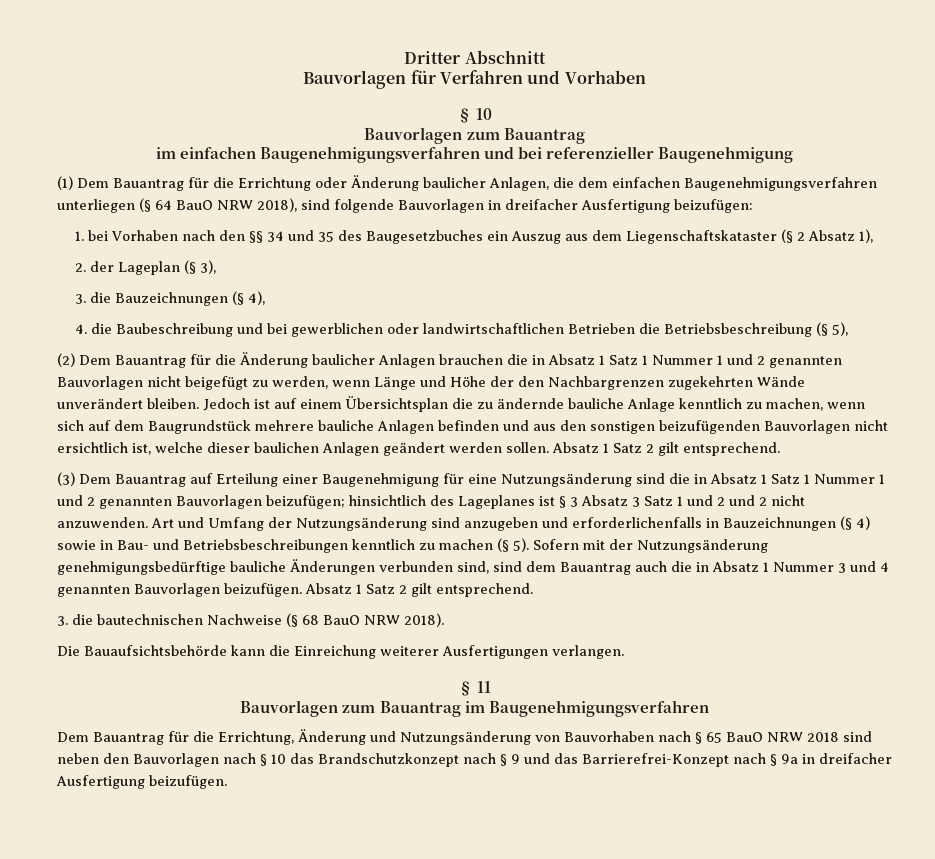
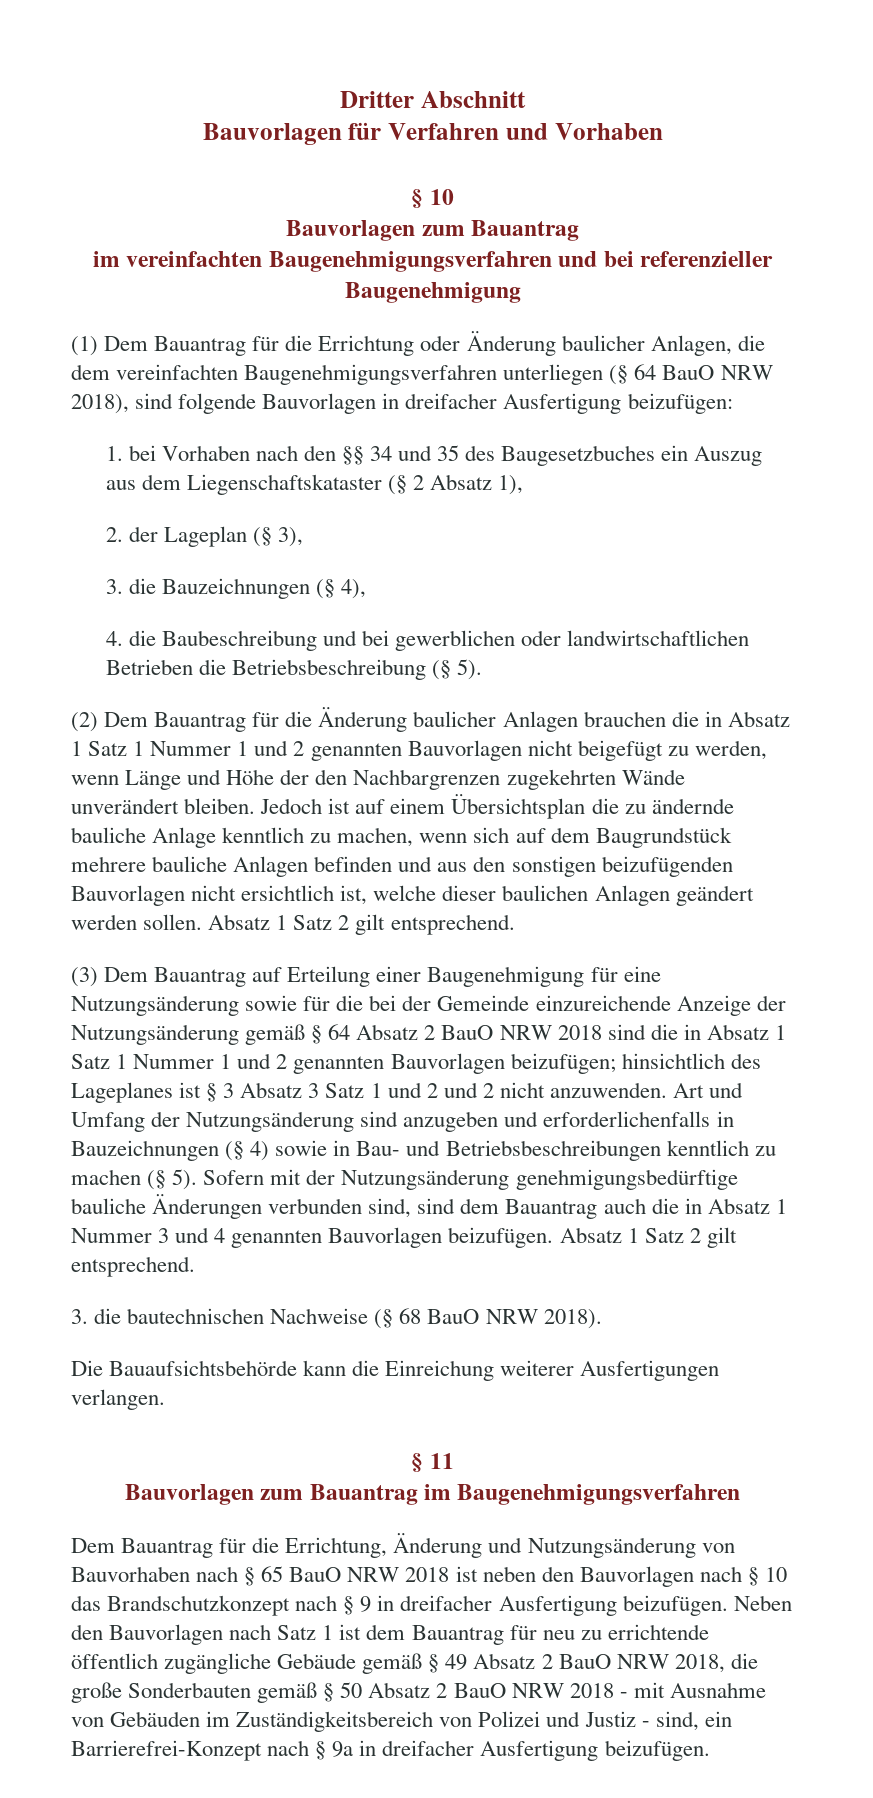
- im einfachen Baugenehmigungsverfahren und bei referenzieller Baugenehmigung
+ im vereinfachten Baugenehmigungsverfahren und bei referenzieller Baugenehmigung
- (1) Dem Bauantrag für die Errichtung oder Änderung baulicher Anlagen, die dem einfachen Baugenehmigungsverfahren unterliegen (§ 64 BauO NRW 2018), sind folgende Bauvorlagen in dreifacher Ausfertigung beizufügen:
+ (1) Dem Bauantrag für die Errichtung oder Änderung baulicher Anlagen, die dem vereinfachten Baugenehmigungsverfahren unterliegen (§ 64 BauO NRW 2018), sind folgende Bauvorlagen in dreifacher Ausfertigung beizufügen:
- 4. die Baubeschreibung und bei gewerblichen oder landwirtschaftlichen Betrieben die Betriebsbeschreibung (§ 5),
+ 4. die Baubeschreibung und bei gewerblichen oder landwirtschaftlichen Betrieben die Betriebsbeschreibung (§ 5).
- (3) Dem Bauantrag auf Erteilung einer Baugenehmigung für eine Nutzungsänderung sind die in Absatz 1 Satz 1 Nummer 1 und 2 genannten Bauvorlagen beizufügen; hinsichtlich des Lageplanes ist § 3 Absatz 3 Satz 1 und 2 und 2 nicht anzuwenden.
+ (3) Dem Bauantrag auf Erteilung einer Baugenehmigung für eine Nutzungsänderung sowie für die bei der Gemeinde einzureichende Anzeige der Nutzungsänderung gemäß § 64 Absatz 2 BauO NRW 2018 sind die in Absatz 1 Satz 1 Nummer 1 und 2 genannten Bauvorlagen beizufügen; hinsichtlich des Lageplanes ist § 3 Absatz 3 Satz 1 und 2 und 2 nicht anzuwenden.
- Dem Bauantrag für die Errichtung, Änderung und Nutzungsänderung von Bauvorhaben nach § 65 BauO NRW 2018 sind neben den Bauvorlagen nach § 10 das Brandschutzkonzept nach § 9 und das Barrierefrei-Konzept nach § 9a in dreifacher Ausfertigung beizufügen.
+ Dem Bauantrag für die Errichtung, Änderung und Nutzungsänderung von Bauvorhaben nach § 65 BauO NRW 2018 ist neben den Bauvorlagen nach § 10 das Brandschutzkonzept nach § 9 in dreifacher Ausfertigung beizufügen. Neben den Bauvorlagen nach Satz 1 ist dem Bauantrag für neu zu errichtende öffentlich zugängliche Gebäude gemäß § 49 Absatz 2 BauO NRW 2018, die große Sonderbauten gemäß § 50 Absatz 2 BauO NRW 2018 - mit Ausnahme von Gebäuden im Zuständigkeitsbereich von Polizei und Justiz - sind, ein Barrierefrei-Konzept nach § 9a in dreifacher Ausfertigung beizufügen.

